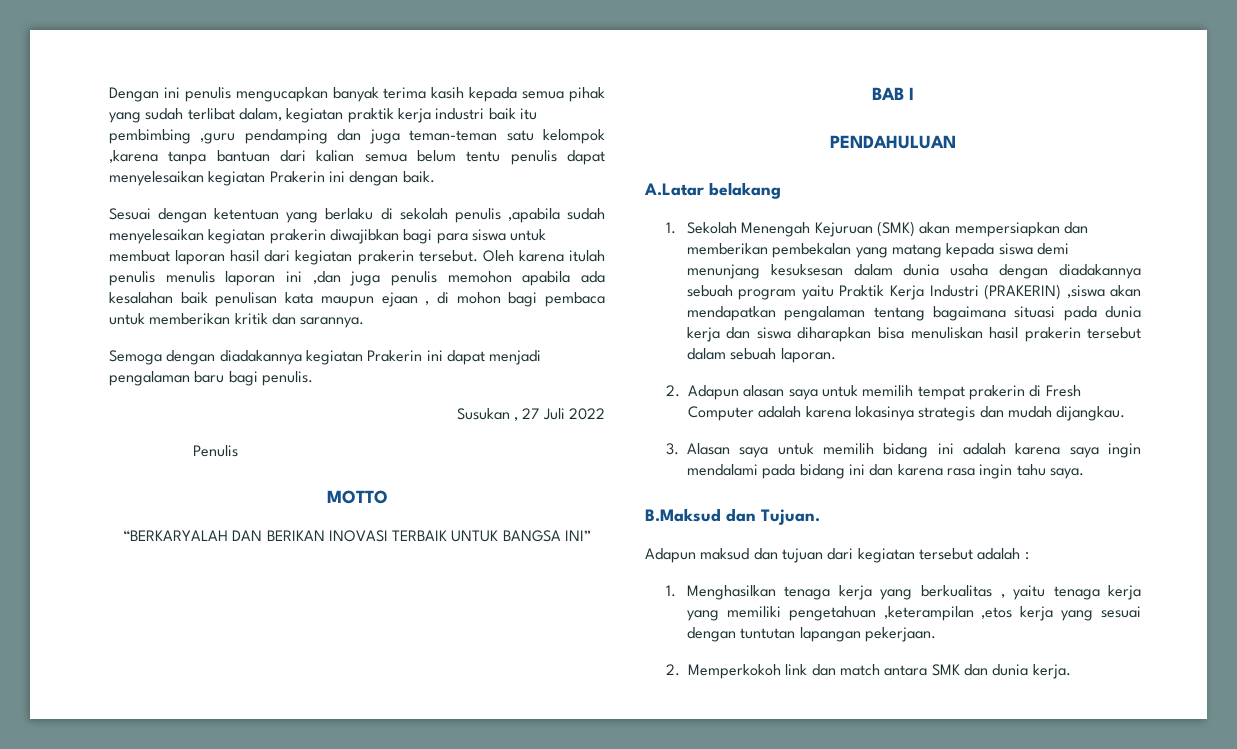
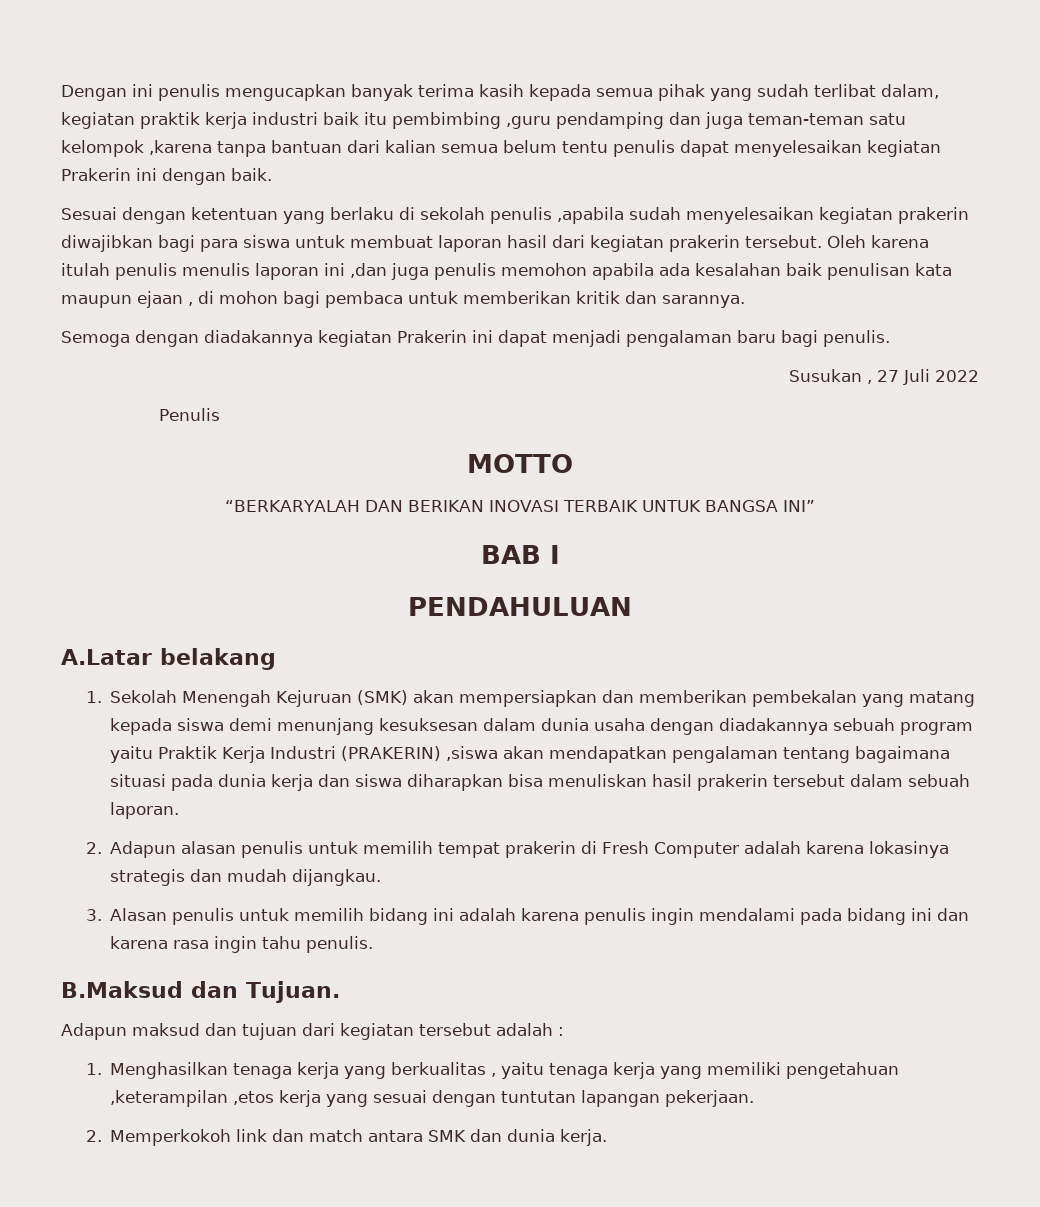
- 2. Adapun alasan saya untuk memilih tempat prakerin di Fresh Computer adalah karena lokasinya strategis dan mudah dijangkau.
+ 2. Adapun alasan penulis untuk memilih tempat prakerin di Fresh Computer adalah karena lokasinya strategis dan mudah dijangkau.
- 3. Alasan saya untuk memilih bidang ini adalah karena saya ingin mendalami pada bidang ini dan karena rasa ingin tahu saya.
+ 3. Alasan penulis untuk memilih bidang ini adalah karena penulis ingin mendalami pada bidang ini dan karena rasa ingin tahu penulis.

